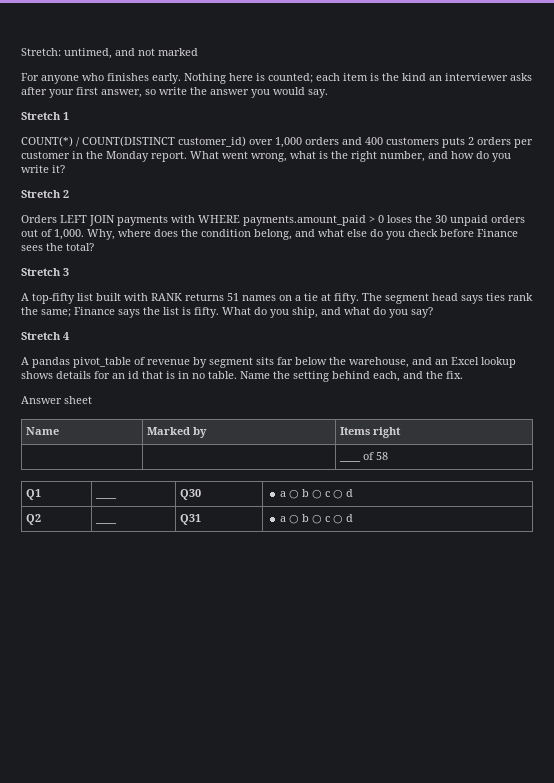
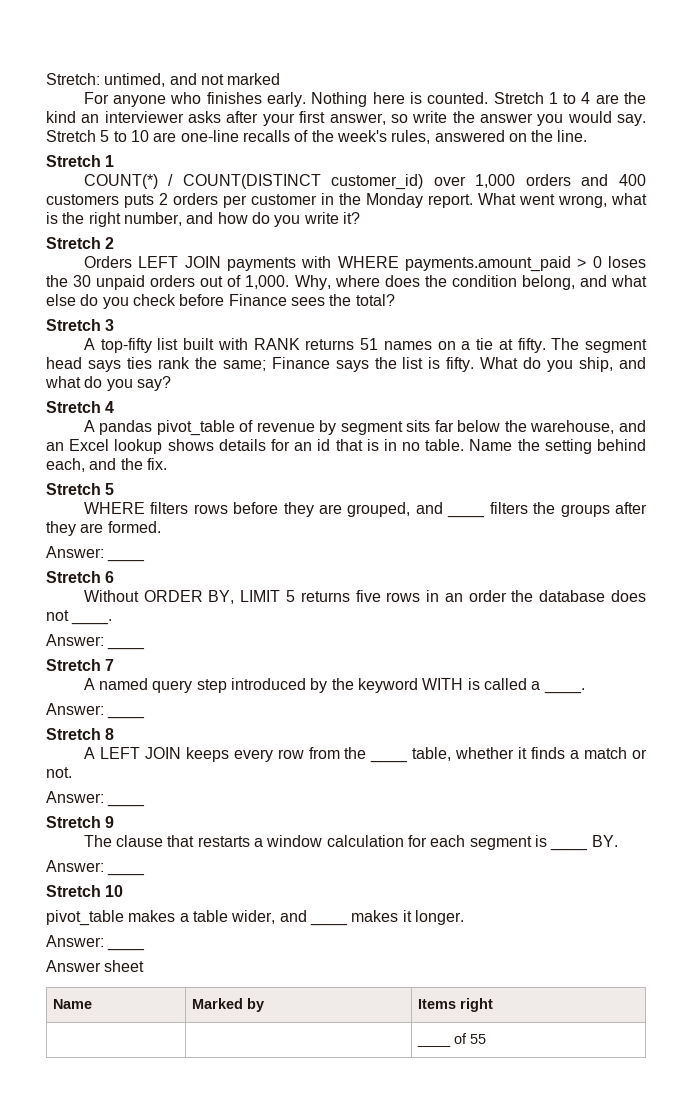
- Nothing here is counted; each item is the kind an interviewer asks after your first answer, so write the answer you would say.
+ Nothing here is counted. Stretch 1 to 4 are the kind an interviewer asks after your first answer, so write the answer you would say. Stretch 5 to 10 are one-line recalls of the week's rules, answered on the line.
  Name the setting behind each, and the fix.
+ Stretch 5
+ WHERE filters rows before they are grouped, and ____ filters the groups after they are formed.
+ Answer: ____
+ Stretch 6
+ Without ORDER BY, LIMIT 5 returns five rows in an order the database does not ____.
+ Answer: ____
+ Stretch 7
+ A named query step introduced by the keyword WITH is called a ____.
+ Answer: ____
+ Stretch 8
+ A LEFT JOIN keeps every row from the ____ table, whether it finds a match or not.
+ Answer: ____
+ Stretch 9
+ The clause that restarts a window calculation for each segment is ____ BY.
+ Answer: ____
+ Stretch 10
+ pivot_table makes a table wider, and ____ makes it longer.
+ Answer: ____
- | | ____ of 58
- Q1 | ____ | Q30 | a ○ b ○ c ○ d
- Q2 | ____ | Q31 | a ○ b ○ c ○ d
+ | | ____ of 55

